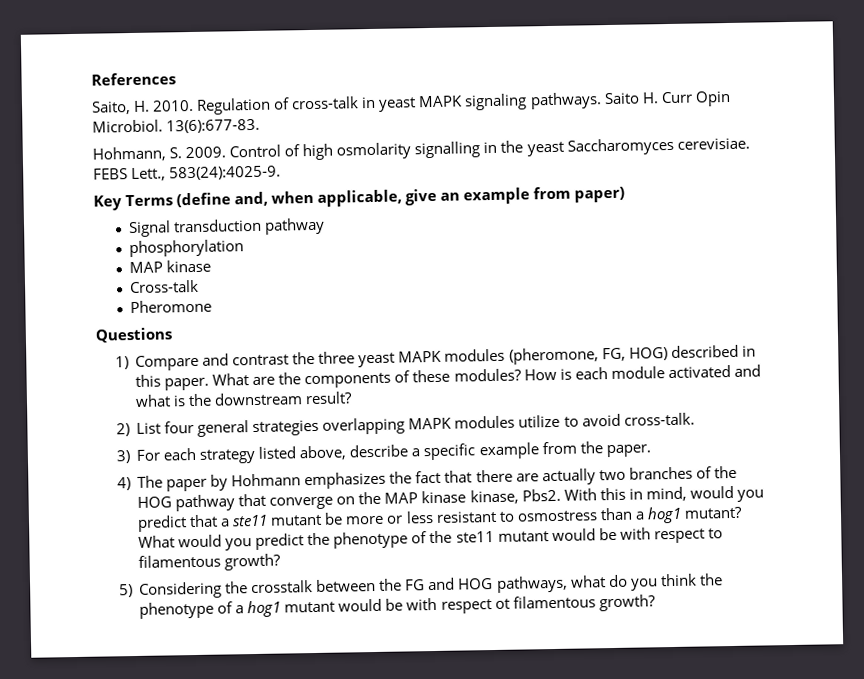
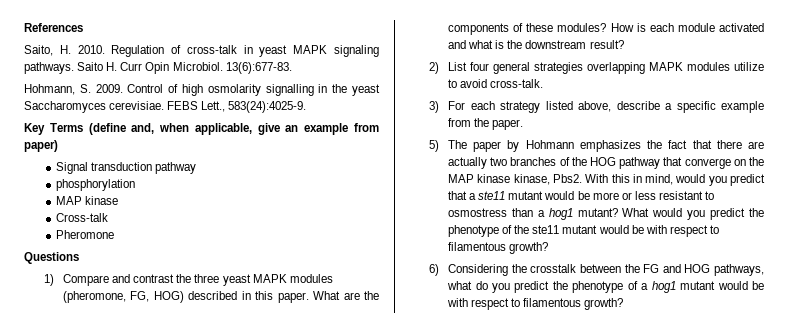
- 4) The paper by Hohmann emphasizes the fact that there are actually two branches of the HOG pathway that converge on the MAP kinase kinase, Pbs2.
+ 5) The paper by Hohmann emphasizes the fact that there are actually two branches of the HOG pathway that converge on the MAP kinase kinase, Pbs2.
- With this in mind, would you predict that a ste11 mutant be more or less resistant to osmostress than a hog1 mutant?
+ With this in mind, would you predict that a ste11 mutant would be more or less resistant to osmostress than a hog1 mutant?
- 5) Considering the crosstalk between the FG and HOG pathways, what do you think the phenotype of a hog1 mutant would be with respect ot filamentous growth?
+ 6) Considering the crosstalk between the FG and HOG pathways, what do you predict the phenotype of a hog1 mutant would be with respect to filamentous growth?

